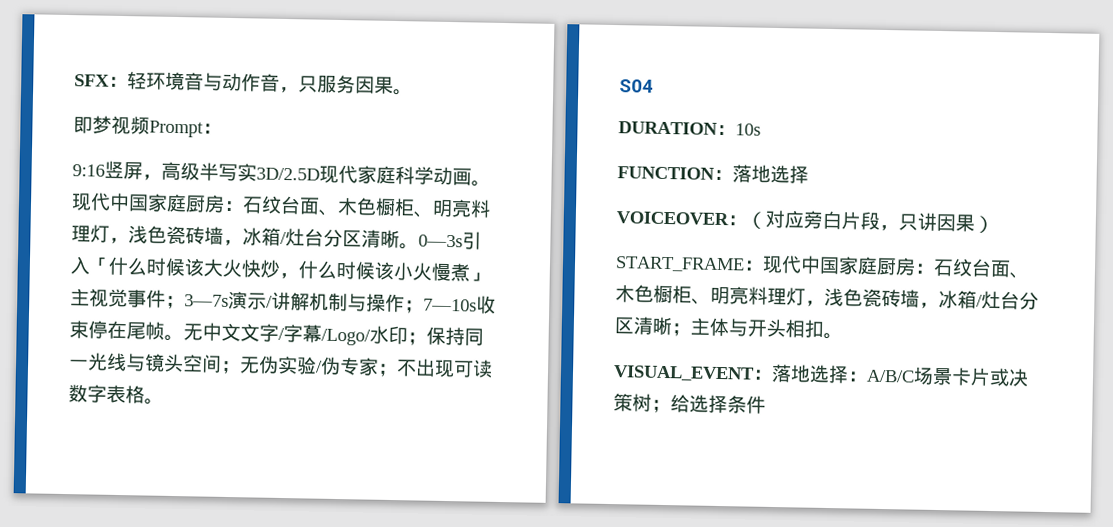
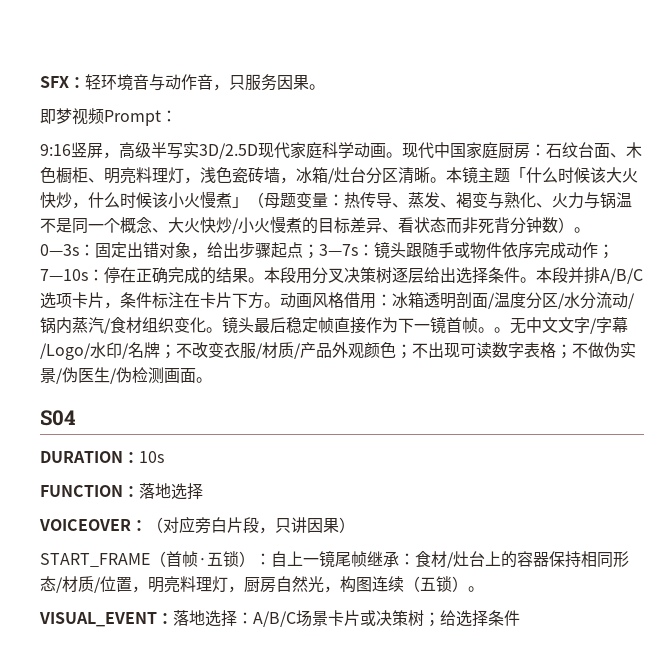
- 0—3s引入「什么时候该大火快炒，什么时候该小火慢煮」主视觉事件；3—7s演示/讲解机制与操作；7—10s收束停在尾帧。
+ 本镜主题「什么时候该大火快炒，什么时候该小火慢煮」（母题变量：热传导、蒸发、褐变与熟化、火力与锅温不是同一个概念、大火快炒/小火慢煮的目标差异、看状态而非死背分钟数）。0—3s：固定出错对象，给出步骤起点；3—7s：镜头跟随手或物件依序完成动作；7—10s：停在正确完成的结果。本段用分叉决策树逐层给出选择条件。本段并排A/B/C选项卡片，条件标注在卡片下方。动画风格借用：冰箱透明剖面/温度分区/水分流动/锅内蒸汽/食材组织变化。镜头最后稳定帧直接作为下一镜首帧。。
- 无中文文字/字幕/Logo/水印；保持同一光线与镜头空间；无伪实验/伪专家；不出现可读数字表格。
+ 无中文文字/字幕/Logo/水印/名牌；不改变衣服/材质/产品外观颜色；不出现可读数字表格；不做伪实景/伪医生/伪检测画面。
- START_FRAME：现代中国家庭厨房：石纹台面、木色橱柜、明亮料理灯，浅色瓷砖墙，冰箱/灶台分区清晰；主体与开头相扣。
+ START_FRAME（首帧·五锁）：自上一镜尾帧继承：食材/灶台上的容器保持相同形态/材质/位置，明亮料理灯，厨房自然光，构图连续（五锁）。

